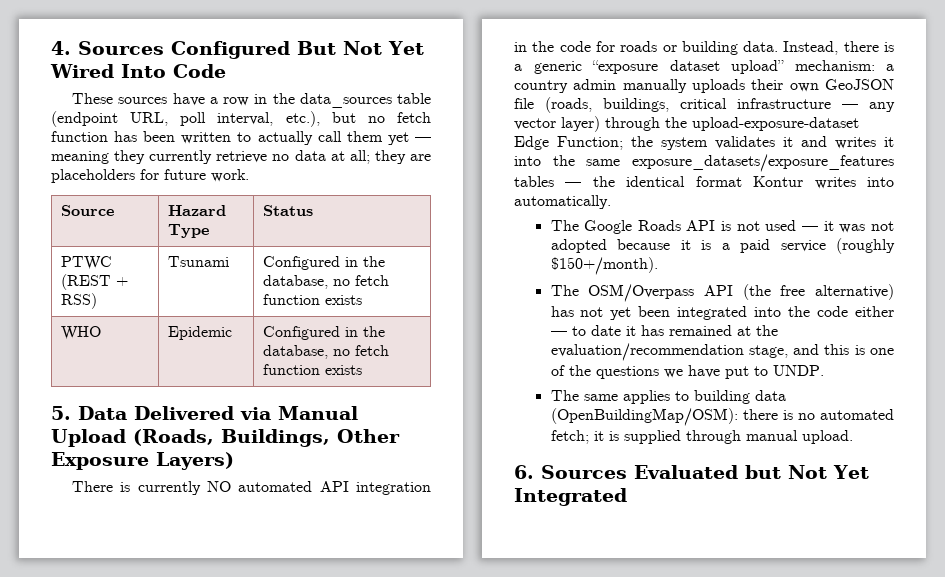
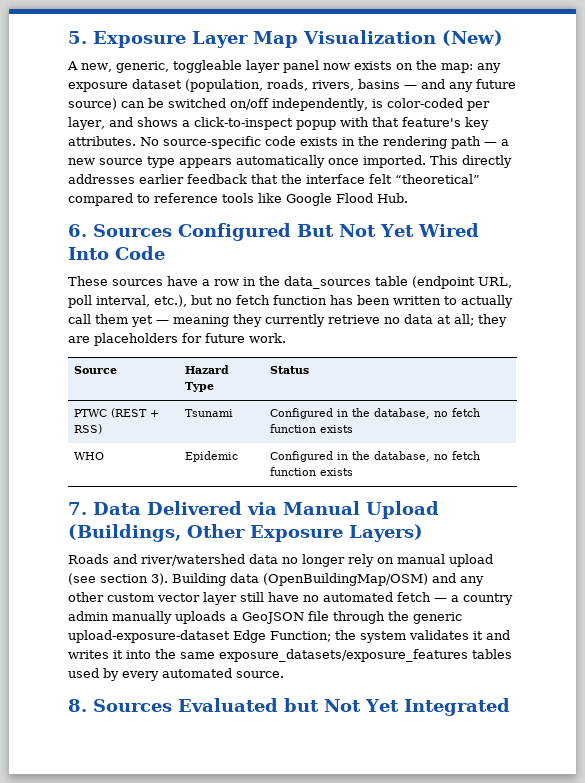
- 4. Sources Configured But Not Yet Wired Into Code
+ 5. Exposure Layer Map Visualization (New)
+ A new, generic, toggleable layer panel now exists on the map: any exposure dataset (population, roads, rivers, basins — and any future source) can be switched on/off independently, is color-coded per layer, and shows a click-to-inspect popup with that feature's key attributes. No source-specific code exists in the rendering path — a new source type appears automatically once imported. This directly addresses earlier feedback that the interface felt “theoretical” compared to reference tools like Google Flood Hub.
+ 6. Sources Configured But Not Yet Wired Into Code
- 5. Data Delivered via Manual Upload (Roads, Buildings, Other Exposure Layers)
+ 7. Data Delivered via Manual Upload (Buildings, Other Exposure Layers)
- There is currently NO automated API integration in the code for roads or building data. Instead, there is a generic “exposure dataset upload” mechanism: a country admin manually uploads their own GeoJSON file (roads, buildings, critical infrastructure — any vector layer) through the upload-exposure-dataset Edge Function; the system validates it and writes it into the same exposure_datasets/exposure_features tables — the identical format Kontur writes into automatically.
- The Google Roads API is not used — it was not adopted because it is a paid service (roughly $150+/month).
- The OSM/Overpass API (the free alternative) has not yet been integrated into the code either — to date it has remained at the evaluation/recommendation stage, and this is one of the questions we have put to UNDP.
- The same applies to building data (OpenBuildingMap/OSM): there is no automated fetch; it is supplied through manual upload.
- 6. Sources Evaluated but Not Yet Integrated
+ Roads and river/watershed data no longer rely on manual upload (see section 3). Building data (OpenBuildingMap/OSM) and any other custom vector layer still have no automated fetch — a country admin manually uploads a GeoJSON file through the generic upload-exposure-dataset Edge Function; the system validates it and writes it into the same exposure_datasets/exposure_features tables used by every automated source.
+ 8. Sources Evaluated but Not Yet Integrated

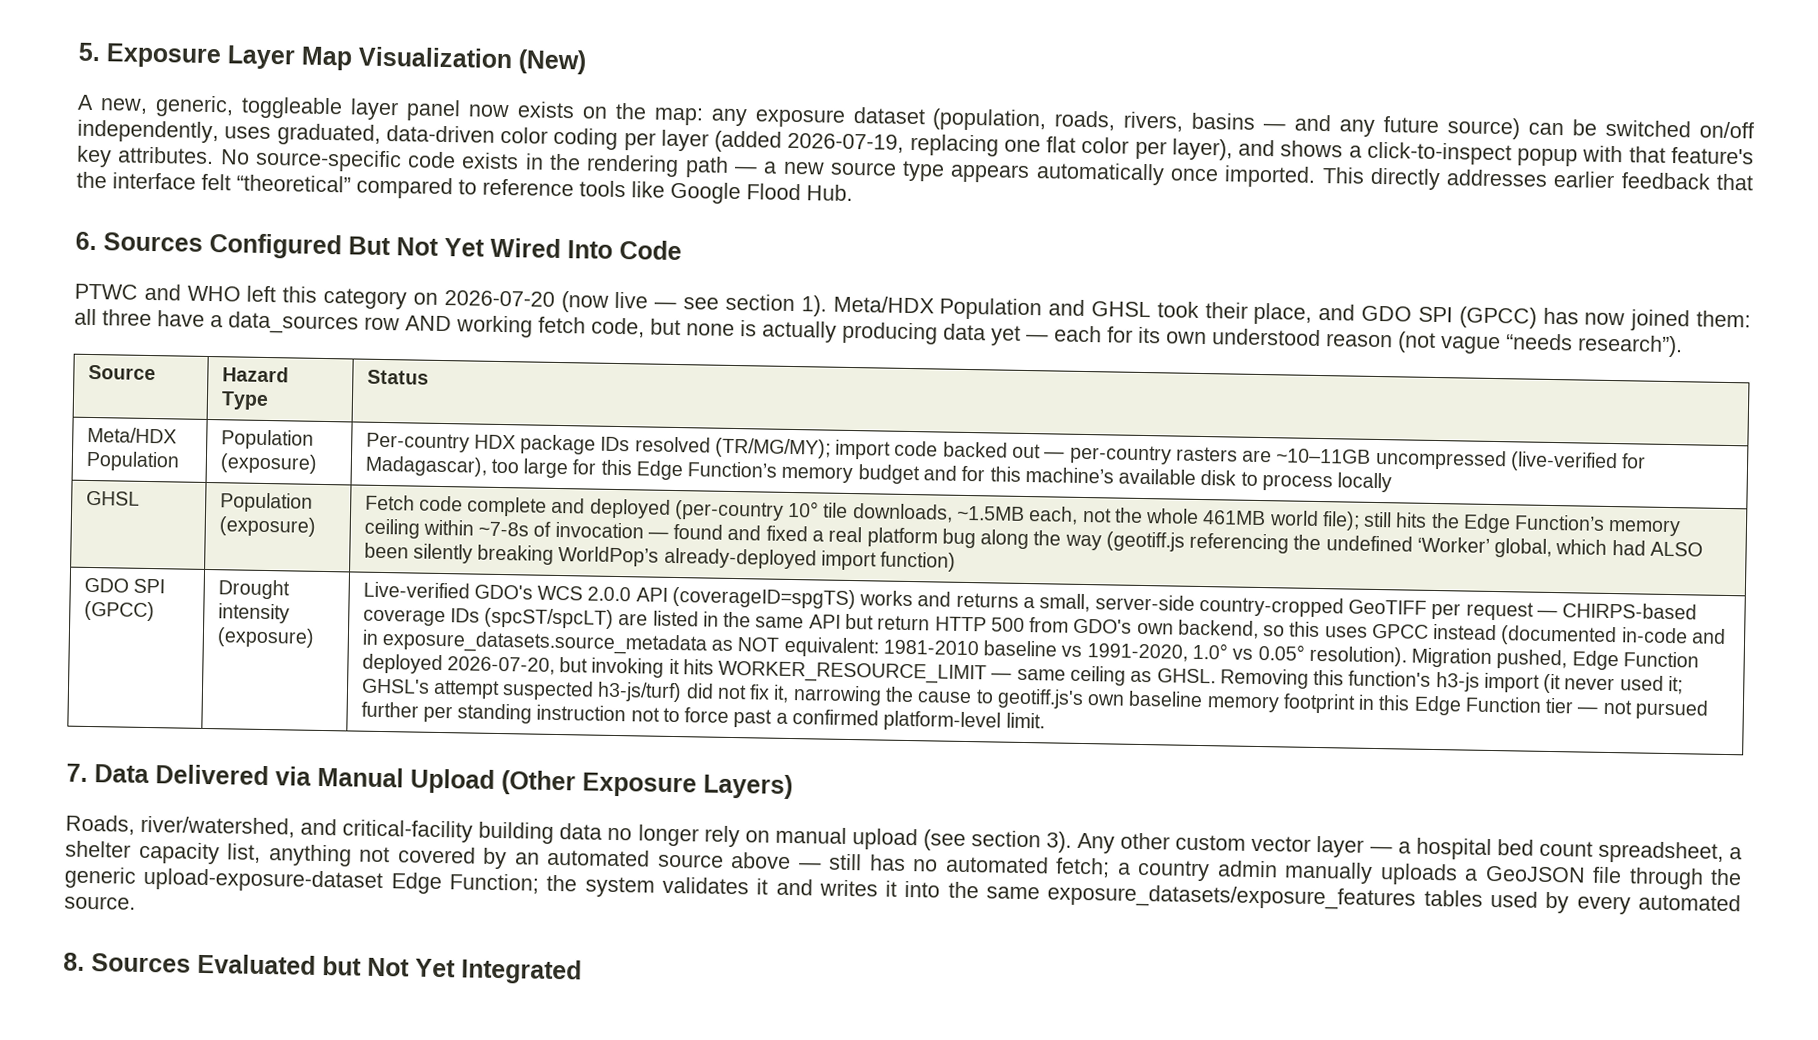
- A new, generic, toggleable layer panel now exists on the map: any exposure dataset (population, roads, rivers, basins — and any future source) can be switched on/off independently, is color-coded per layer, and shows a click-to-inspect popup with that feature's key attributes.
+ A new, generic, toggleable layer panel now exists on the map: any exposure dataset (population, roads, rivers, basins — and any future source) can be switched on/off independently, uses graduated, data-driven color coding per layer (added 2026-07-19, replacing one flat color per layer), and shows a click-to-inspect popup with that feature's key attributes.
- These sources have a row in the data_sources table (endpoint URL, poll interval, etc.), but no fetch function has been written to actually call them yet — meaning they currently retrieve no data at all; they are placeholders for future work.
+ PTWC and WHO left this category on 2026-07-20 (now live — see section 1). Meta/HDX Population and GHSL took their place, and GDO SPI (GPCC) has now joined them: all three have a data_sources row AND working fetch code, but none is actually producing data yet — each for its own understood reason (not vague “needs research”).
  Source | Hazard Type | Status
- PTWC (REST + RSS) | Tsunami | Configured in the database, no fetch function exists
- WHO | Epidemic | Configured in the database, no fetch function exists
+ Meta/HDX Population | Population (exposure) | Per-country HDX package IDs resolved (TR/MG/MY); import code backed out — per-country rasters are ~10–11GB uncompressed (live-verified for Madagascar), too large for this Edge Function’s memory budget and for this machine’s available disk to process locally
+ GHSL | Population (exposure) | Fetch code complete and deployed (per-country 10° tile downloads, ~1.5MB each, not the whole 461MB world file); still hits the Edge Function’s memory ceiling within ~7-8s of invocation — found and fixed a real platform bug along the way (geotiff.js referencing the undefined ‘Worker’ global, which had ALSO been silently breaking WorldPop’s already-deployed import function)
+ GDO SPI (GPCC) | Drought intensity (exposure) | Live-verified GDO's WCS 2.0.0 API (coverageID=spgTS) works and returns a small, server-side country-cropped GeoTIFF per request — CHIRPS-based coverage IDs (spcST/spcLT) are listed in the same API but return HTTP 500 from GDO's own backend, so this uses GPCC instead (documented in-code and in exposure_datasets.source_metadata as NOT equivalent: 1981-2010 baseline vs 1991-2020, 1.0° vs 0.05° resolution). Migration pushed, Edge Function deployed 2026-07-20, but invoking it hits WORKER_RESOURCE_LIMIT — same ceiling as GHSL. Removing this function's h3-js import (it never used it; GHSL's attempt suspected h3-js/turf) did not fix it, narrowing the cause to geotiff.js's own baseline memory footprint in this Edge Function tier — not pursued further per standing instruction not to force past a confirmed platform-level limit.
- 7. Data Delivered via Manual Upload (Buildings, Other Exposure Layers)
+ 7. Data Delivered via Manual Upload (Other Exposure Layers)
- Roads and river/watershed data no longer rely on manual upload (see section 3).
+ Roads, river/watershed, and critical-facility building data no longer rely on manual upload (see section 3).
- Building data (OpenBuildingMap/OSM) and any other custom vector layer still have no automated fetch — a country admin manually uploads a GeoJSON file through the generic upload-exposure-dataset Edge Function; the system validates it and writes it into the same exposure_datasets/exposure_features tables used by every automated source.
+ Any other custom vector layer — a hospital bed count spreadsheet, a shelter capacity list, anything not covered by an automated source above — still has no automated fetch; a country admin manually uploads a GeoJSON file through the generic upload-exposure-dataset Edge Function; the system validates it and writes it into the same exposure_datasets/exposure_features tables used by every automated source.

